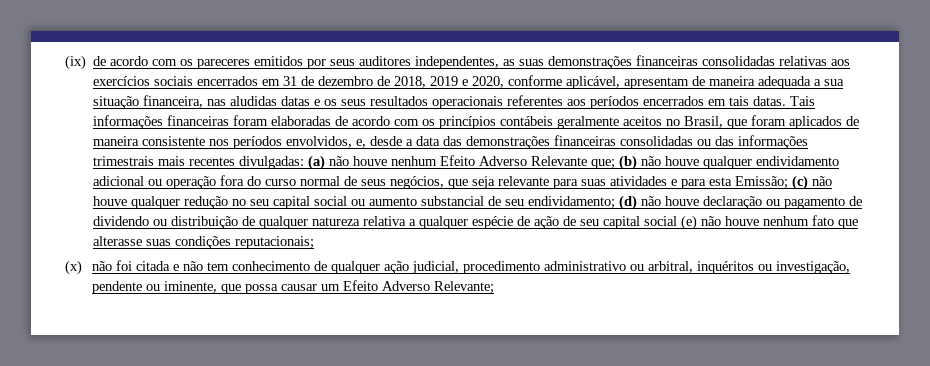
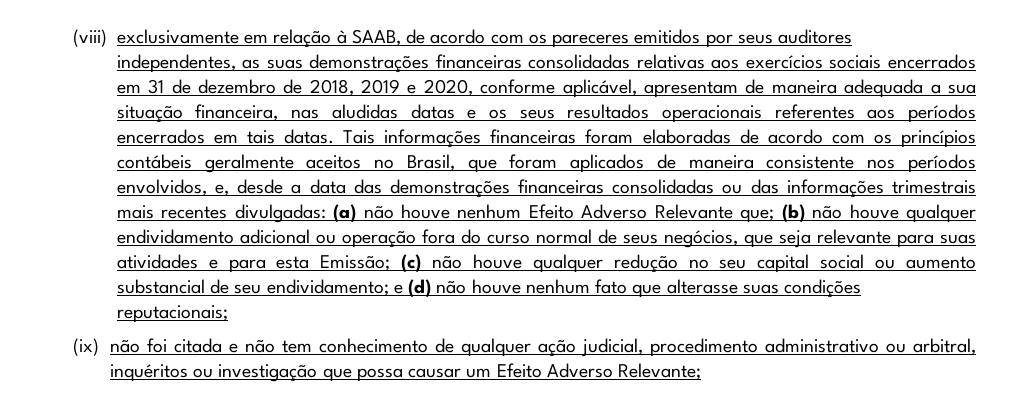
- (ix) de acordo com os pareceres emitidos por seus auditores independentes, as suas demonstrações financeiras consolidadas relativas aos exercícios sociais encerrados em 31 de dezembro de 2018, 2019 e 2020, conforme aplicável, apresentam de maneira adequada a sua situação financeira, nas aludidas datas e os seus resultados operacionais referentes aos períodos encerrados em tais datas.
+ (viii) exclusivamente em relação à SAAB, de acordo com os pareceres emitidos por seus auditores independentes, as suas demonstrações financeiras consolidadas relativas aos exercícios sociais encerrados em 31 de dezembro de 2018, 2019 e 2020, conforme aplicável, apresentam de maneira adequada a sua situação financeira, nas aludidas datas e os seus resultados operacionais referentes aos períodos encerrados em tais datas.
- (d) não houve declaração ou pagamento de dividendo ou distribuição de qualquer natureza relativa a qualquer espécie de ação de seu capital social (e) não houve nenhum fato que alterasse suas condições reputacionais;
+ e (d) não houve nenhum fato que alterasse suas condições reputacionais;
- (x) não foi citada e não tem conhecimento de qualquer ação judicial, procedimento administrativo ou arbitral, inquéritos ou investigação, pendente ou iminente, que possa causar um Efeito Adverso Relevante;
+ (ix) não foi citada e não tem conhecimento de qualquer ação judicial, procedimento administrativo ou arbitral, inquéritos ou investigação que possa causar um Efeito Adverso Relevante;

